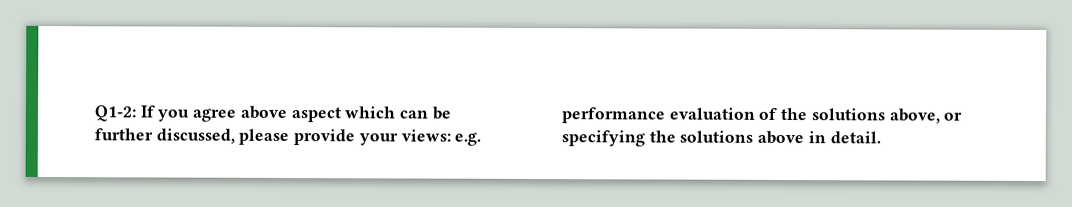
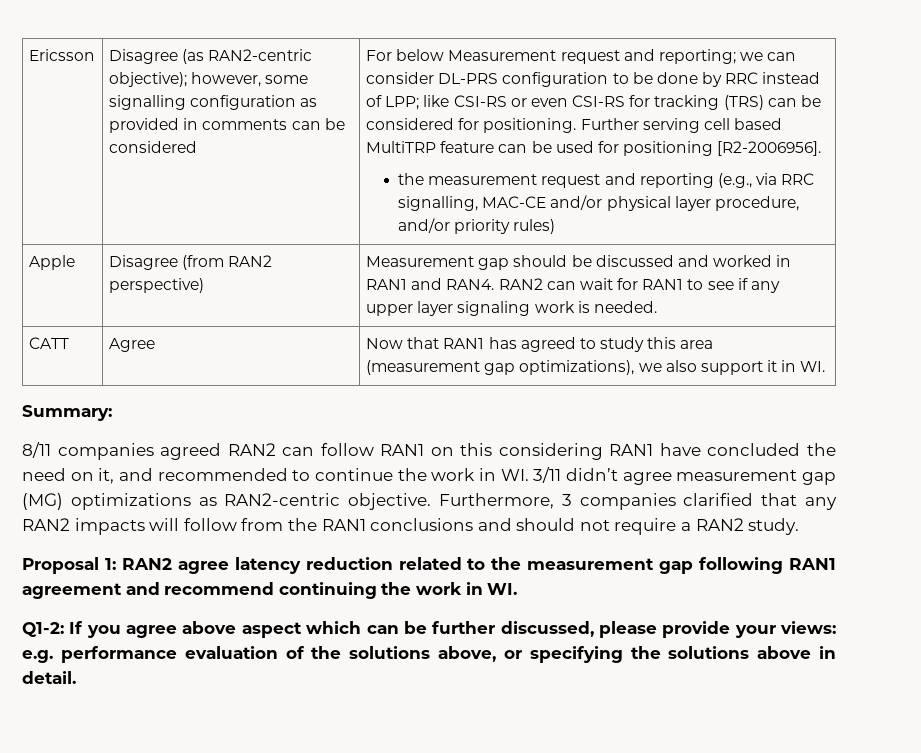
+ Ericsson | Disagree (as RAN2-centric objective); however, some signalling configuration as provided in comments can be considered | For below Measurement request and reporting; we can consider DL-PRS configuration to be done by RRC instead of LPP; like CSI-RS or even CSI-RS for tracking (TRS) can be considered for positioning. Further serving cell based MultiTRP feature can be used for positioning [R2-2006956].
+ the measurement request and reporting (e.g., via RRC signalling, MAC-CE and/or physical layer procedure, and/or priority rules)
+ Apple | Disagree (from RAN2 perspective) | Measurement gap should be discussed and worked in RAN1 and RAN4. RAN2 can wait for RAN1 to see if any upper layer signaling work is needed.
+ CATT | Agree | Now that RAN1 has agreed to study this area (measurement gap optimizations), we also support it in WI.
+ Summary:
+ 8/11 companies agreed RAN2 can follow RAN1 on this considering RAN1 have concluded the need on it, and recommended to continue the work in WI. 3/11 didn’t agree measurement gap (MG) optimizations as RAN2-centric objective. Furthermore, 3 companies clarified that any RAN2 impacts will follow from the RAN1 conclusions and should not require a RAN2 study.
+ Proposal 1: RAN2 agree latency reduction related to the measurement gap following RAN1 agreement and recommend continuing the work in WI.

